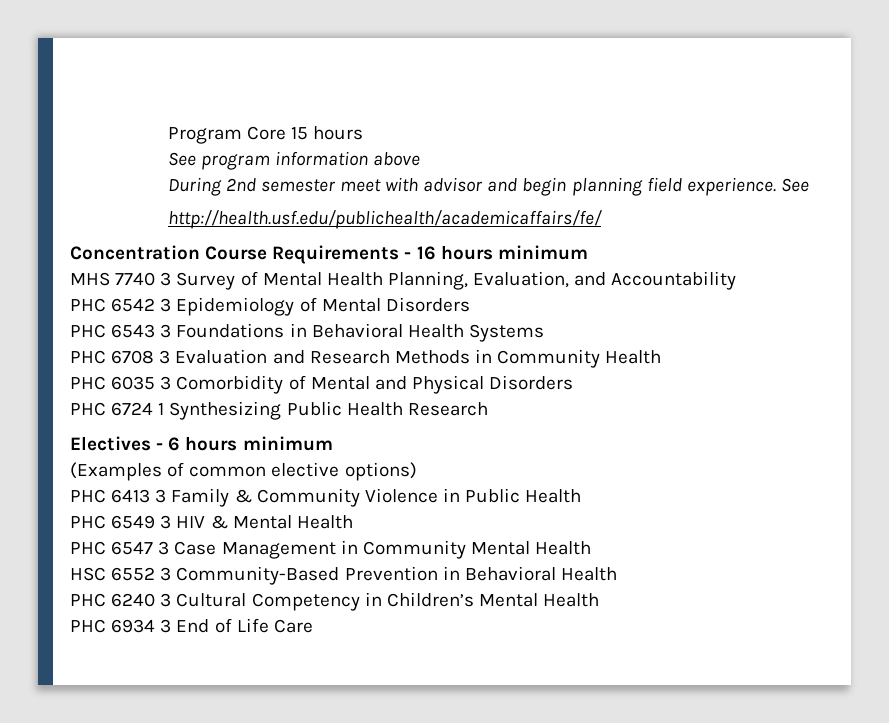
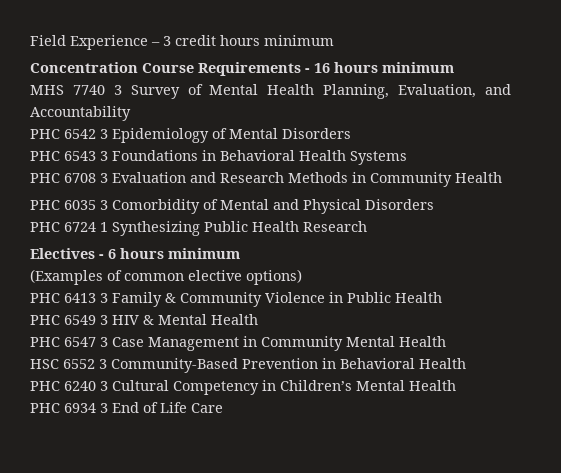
- Program Core 15 hours
- See program information above
- During 2nd semester meet with advisor and begin planning field experience. See
- http://health.usf.edu/publichealth/academicaffairs/fe/
+ Field Experience – 3 credit hours minimum

